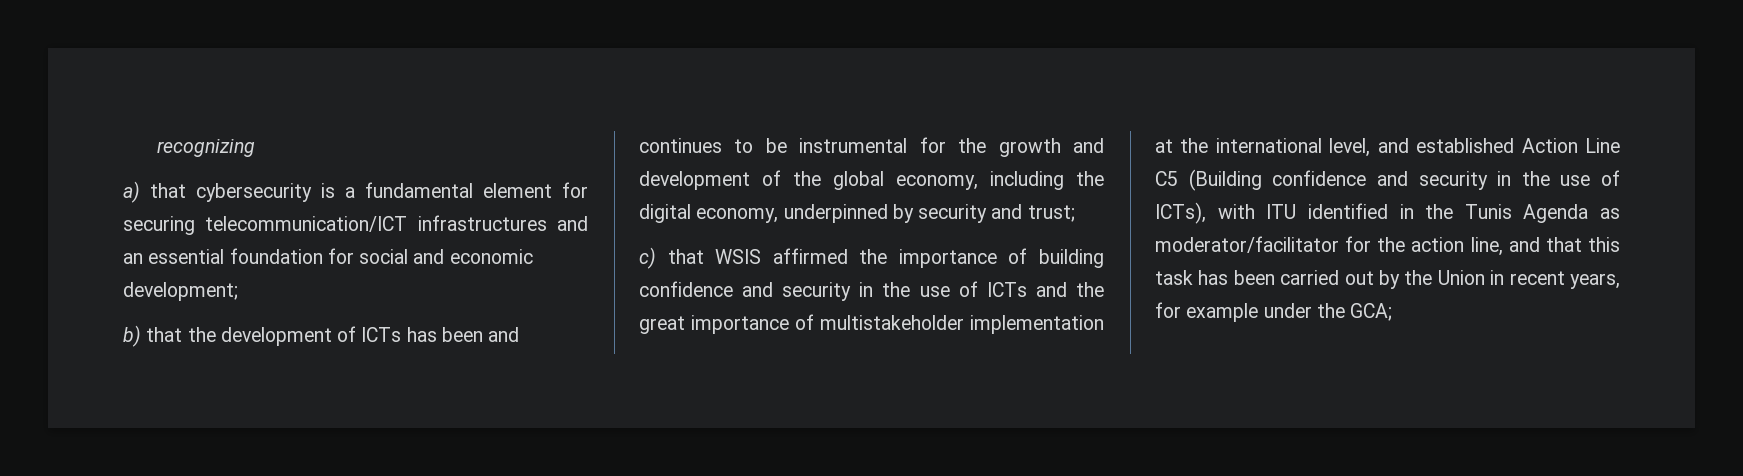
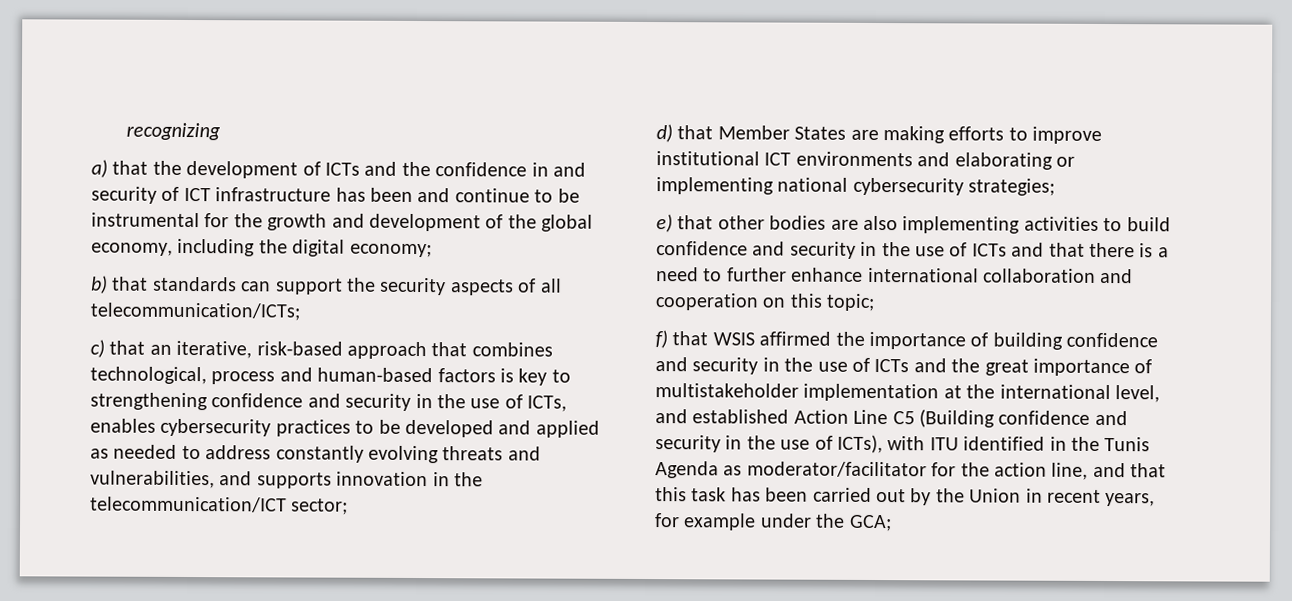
- a) that cybersecurity is a fundamental element for securing telecommunication/ICT infrastructures and an essential foundation for social and economic development;
- b) that the development of ICTs has been and continues to be instrumental for the growth and development of the global economy, including the digital economy, underpinned by security and trust;
- c) that WSIS affirmed the importance of building confidence and security in the use of ICTs and the great importance of multistakeholder implementation at the international level, and established Action Line C5 (Building confidence and security in the use of ICTs), with ITU identified in the Tunis Agenda as moderator/facilitator for the action line, and that this task has been carried out by the Union in recent years, for example under the GCA;
+ a) that the development of ICTs and the confidence in and security of ICT infrastructure has been and continue to be instrumental for the growth and development of the global economy, including the digital economy;
+ b) that standards can support the security aspects of all telecommunication/ICTs;
+ c) that an iterative, risk-based approach that combines technological, process and human-based factors is key to strengthening confidence and security in the use of ICTs, enables cybersecurity practices to be developed and applied as needed to address constantly evolving threats and vulnerabilities, and supports innovation in the telecommunication/ICT sector;
+ d) that Member States are making efforts to improve institutional ICT environments and elaborating or implementing national cybersecurity strategies;
+ e) that other bodies are also implementing activities to build confidence and security in the use of ICTs and that there is a need to further enhance international collaboration and cooperation on this topic;
+ f) that WSIS affirmed the importance of building confidence and security in the use of ICTs and the great importance of multistakeholder implementation at the international level, and established Action Line C5 (Building confidence and security in the use of ICTs), with ITU identified in the Tunis Agenda as moderator/facilitator for the action line, and that this task has been carried out by the Union in recent years, for example under the GCA;

